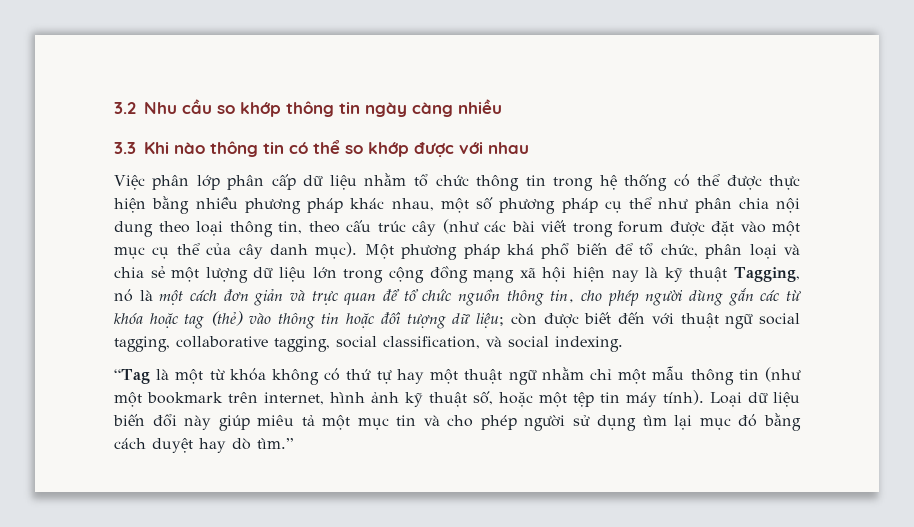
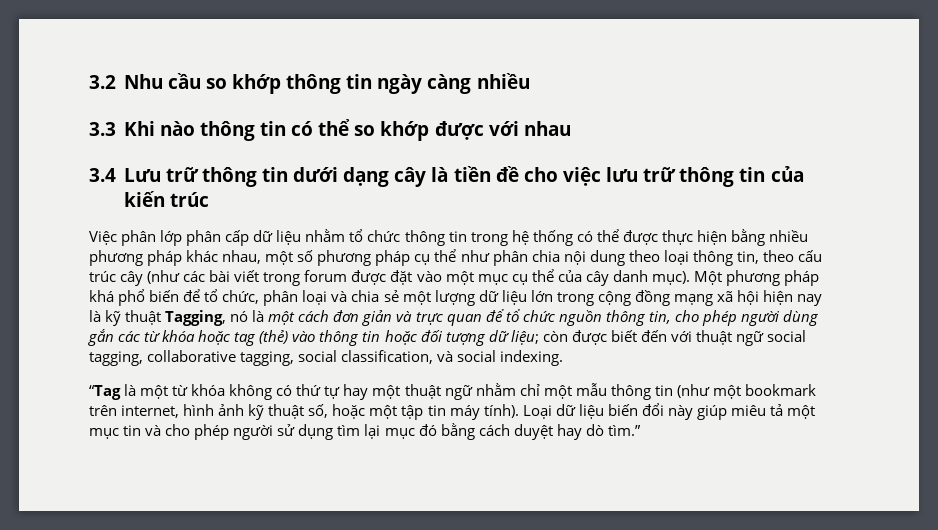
+ 3.4 Lưu trữ thông tin dưới dạng cây là tiền đề cho việc lưu trữ thông tin của kiến trúc
- “Tag là một từ khóa không có thứ tự hay một thuật ngữ nhằm chỉ một mẫu thông tin (như một bookmark trên internet, hình ảnh kỹ thuật số, hoặc một tệp tin máy tính).
+ “Tag là một từ khóa không có thứ tự hay một thuật ngữ nhằm chỉ một mẫu thông tin (như một bookmark trên internet, hình ảnh kỹ thuật số, hoặc một tập tin máy tính).

